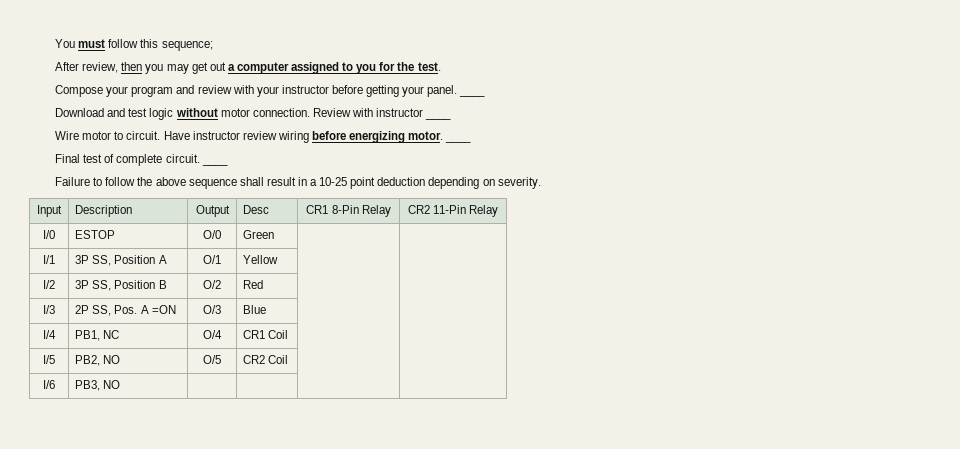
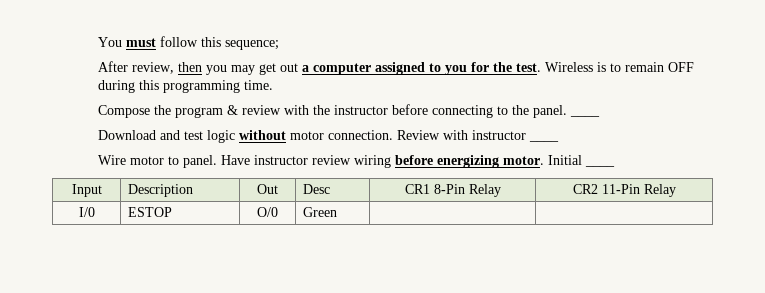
- After review, then you may get out a computer assigned to you for the test.
- Compose your program and review with your instructor before getting your panel.
+ After review, then you may get out a computer assigned to you for the test. Wireless is to remain OFF during this programming time.
+ Compose the program & review with the instructor before connecting to the panel.
- Wire motor to circuit.
+ Wire motor to panel.
- Have instructor review wiring before energizing motor. ____
- Final test of complete circuit. ____
- Failure to follow the above sequence shall result in a 10-25 point deduction depending on severity.
+ Have instructor review wiring before energizing motor. Initial ____
- Input | Description | Output | Desc | CR1 8-Pin Relay | CR2 11-Pin Relay
+ Input | Description | Out | Desc | CR1 8-Pin Relay | CR2 11-Pin Relay
- I/1 | 3P SS, Position A | O/1 | Yellow | |
- I/2 | 3P SS, Position B | O/2 | Red | |
- I/3 | 2P SS, Pos. A =ON | O/3 | Blue | |
- I/4 | PB1, NC | O/4 | CR1 Coil | |
- I/5 | PB2, NO | O/5 | CR2 Coil | |
- I/6 | PB3, NO | | | |

